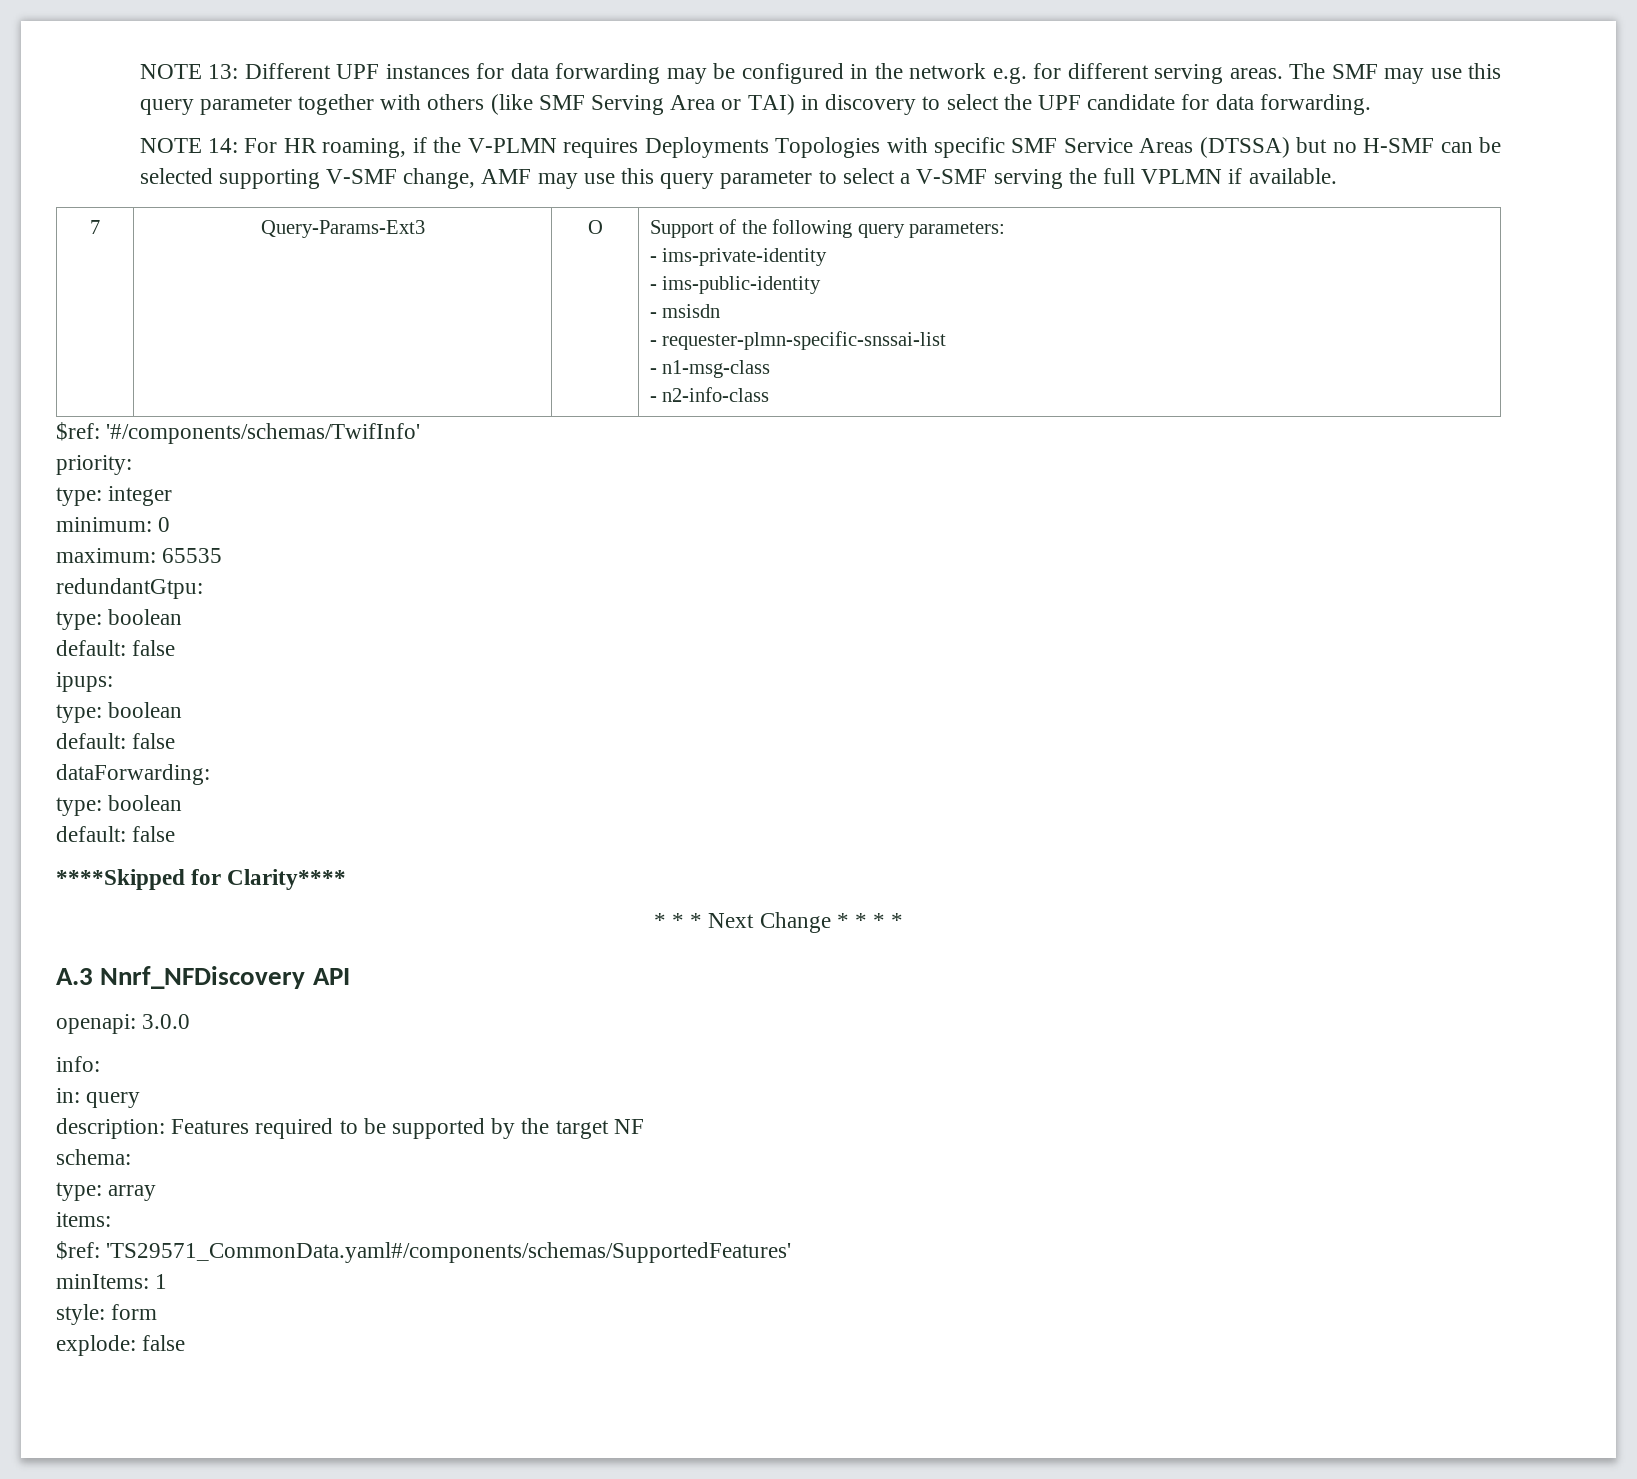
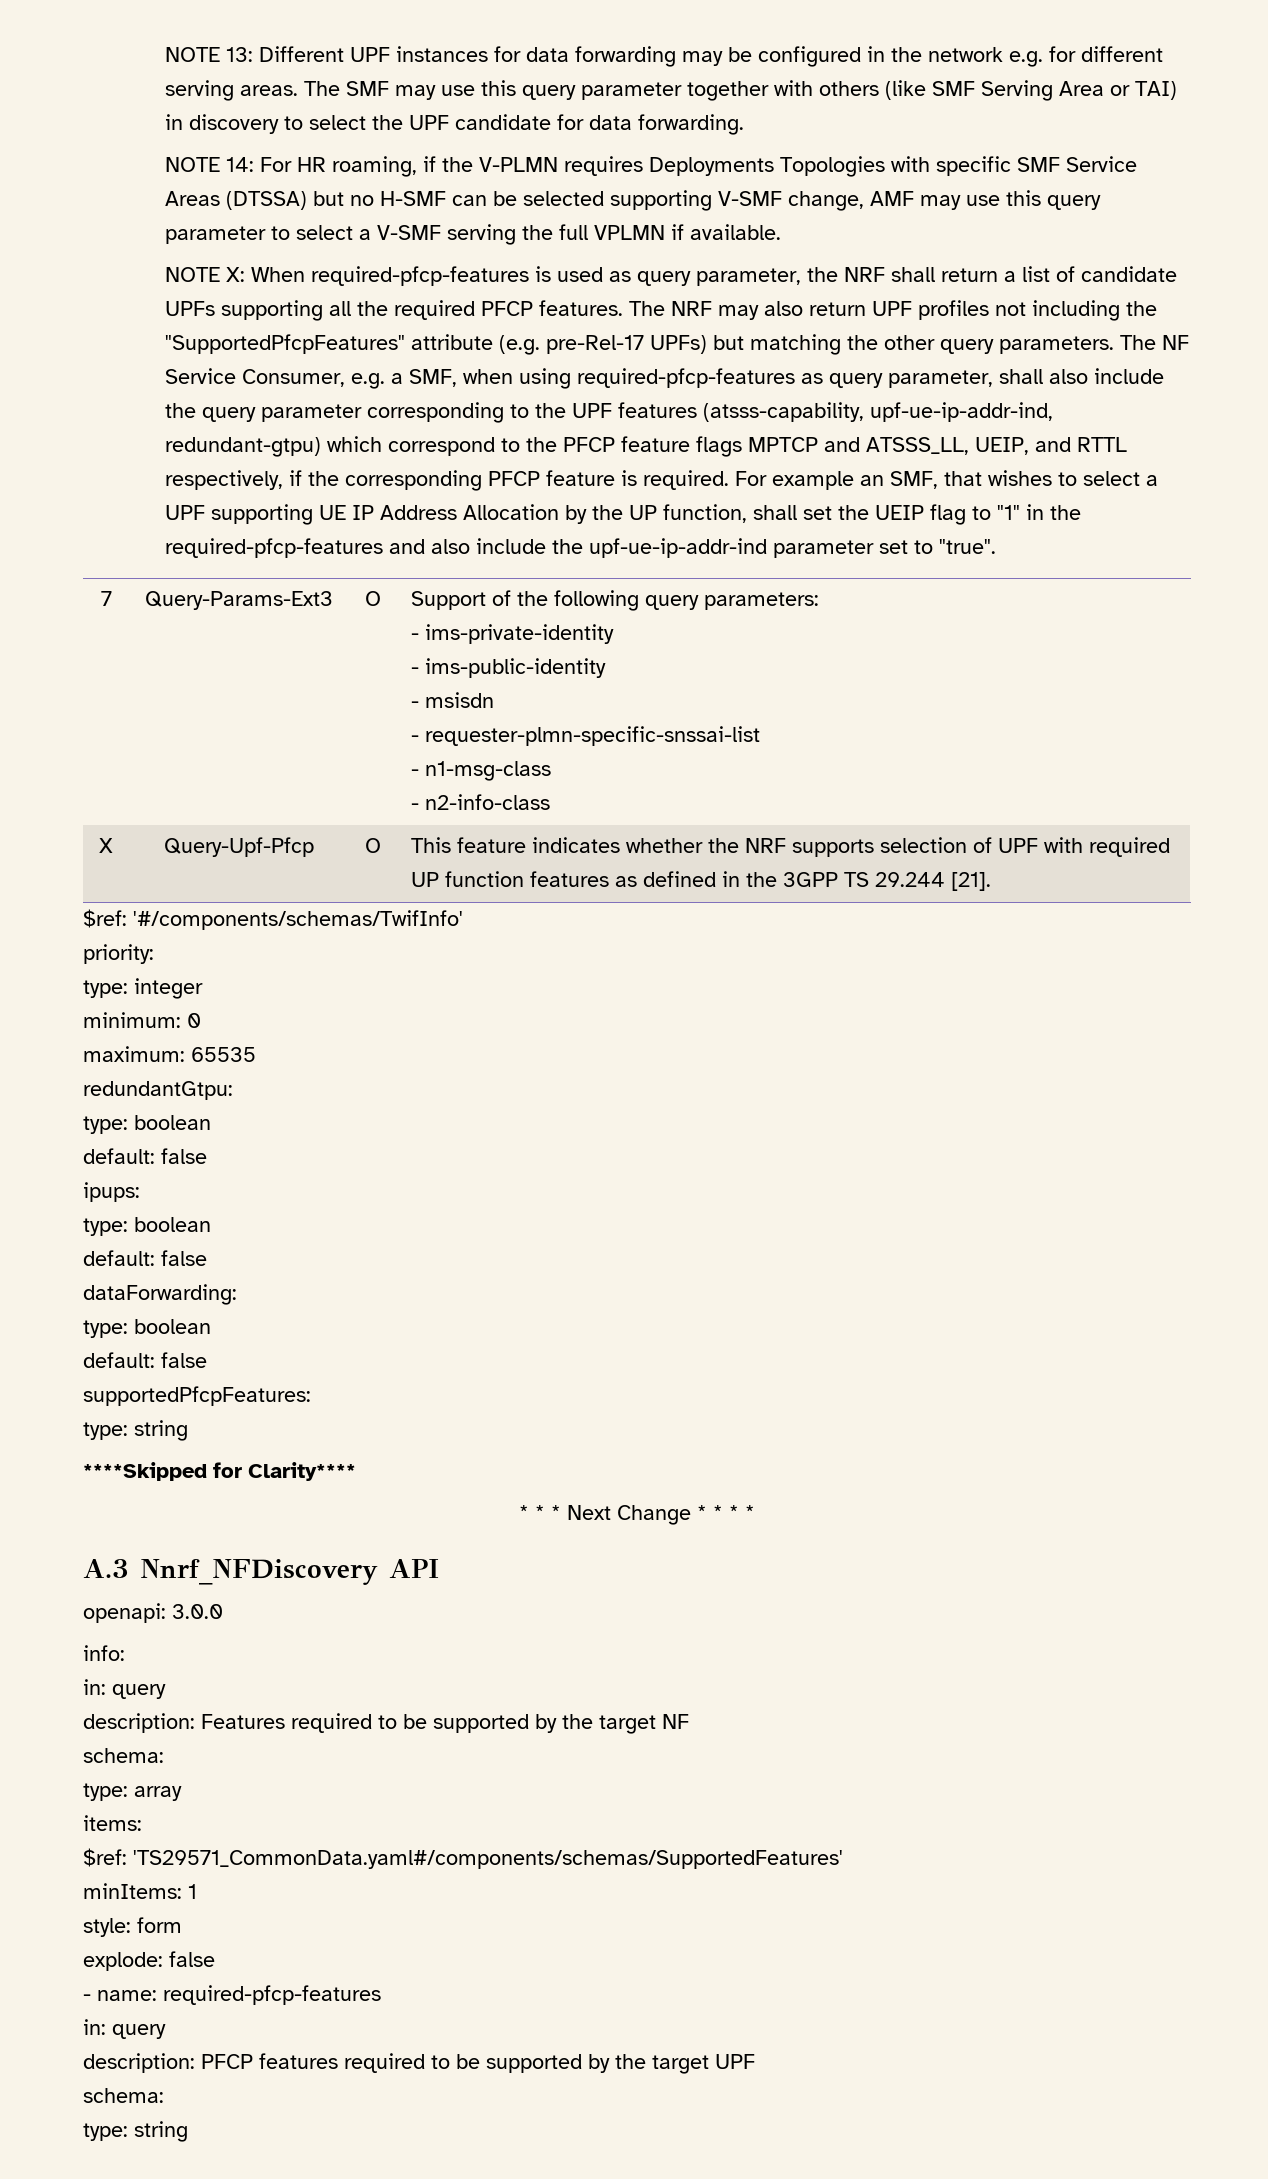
+ NOTE X: When required-pfcp-features is used as query parameter, the NRF shall return a list of candidate UPFs supporting all the required PFCP features. The NRF may also return UPF profiles not including the "SupportedPfcpFeatures" attribute (e.g. pre-Rel-17 UPFs) but matching the other query parameters. The NF Service Consumer, e.g. a SMF, when using required-pfcp-features as query parameter, shall also include the query parameter corresponding to the UPF features (atsss-capability, upf-ue-ip-addr-ind, redundant-gtpu) which correspond to the PFCP feature flags MPTCP and ATSSS_LL, UEIP, and RTTL respectively, if the corresponding PFCP feature is required. For example an SMF, that wishes to select a UPF supporting UE IP Address Allocation by the UP function, shall set the UEIP flag to "1" in the required-pfcp-features and also include the upf-ue-ip-addr-ind parameter set to "true".
+ X | Query-Upf-Pfcp | O | This feature indicates whether the NRF supports selection of UPF with required UP function features as defined in the 3GPP TS 29.244 [21].
+ supportedPfcpFeatures:
+ type: string
+ - name: required-pfcp-features
+ in: query
+ description: PFCP features required to be supported by the target UPF
+ schema:
+ type: string

